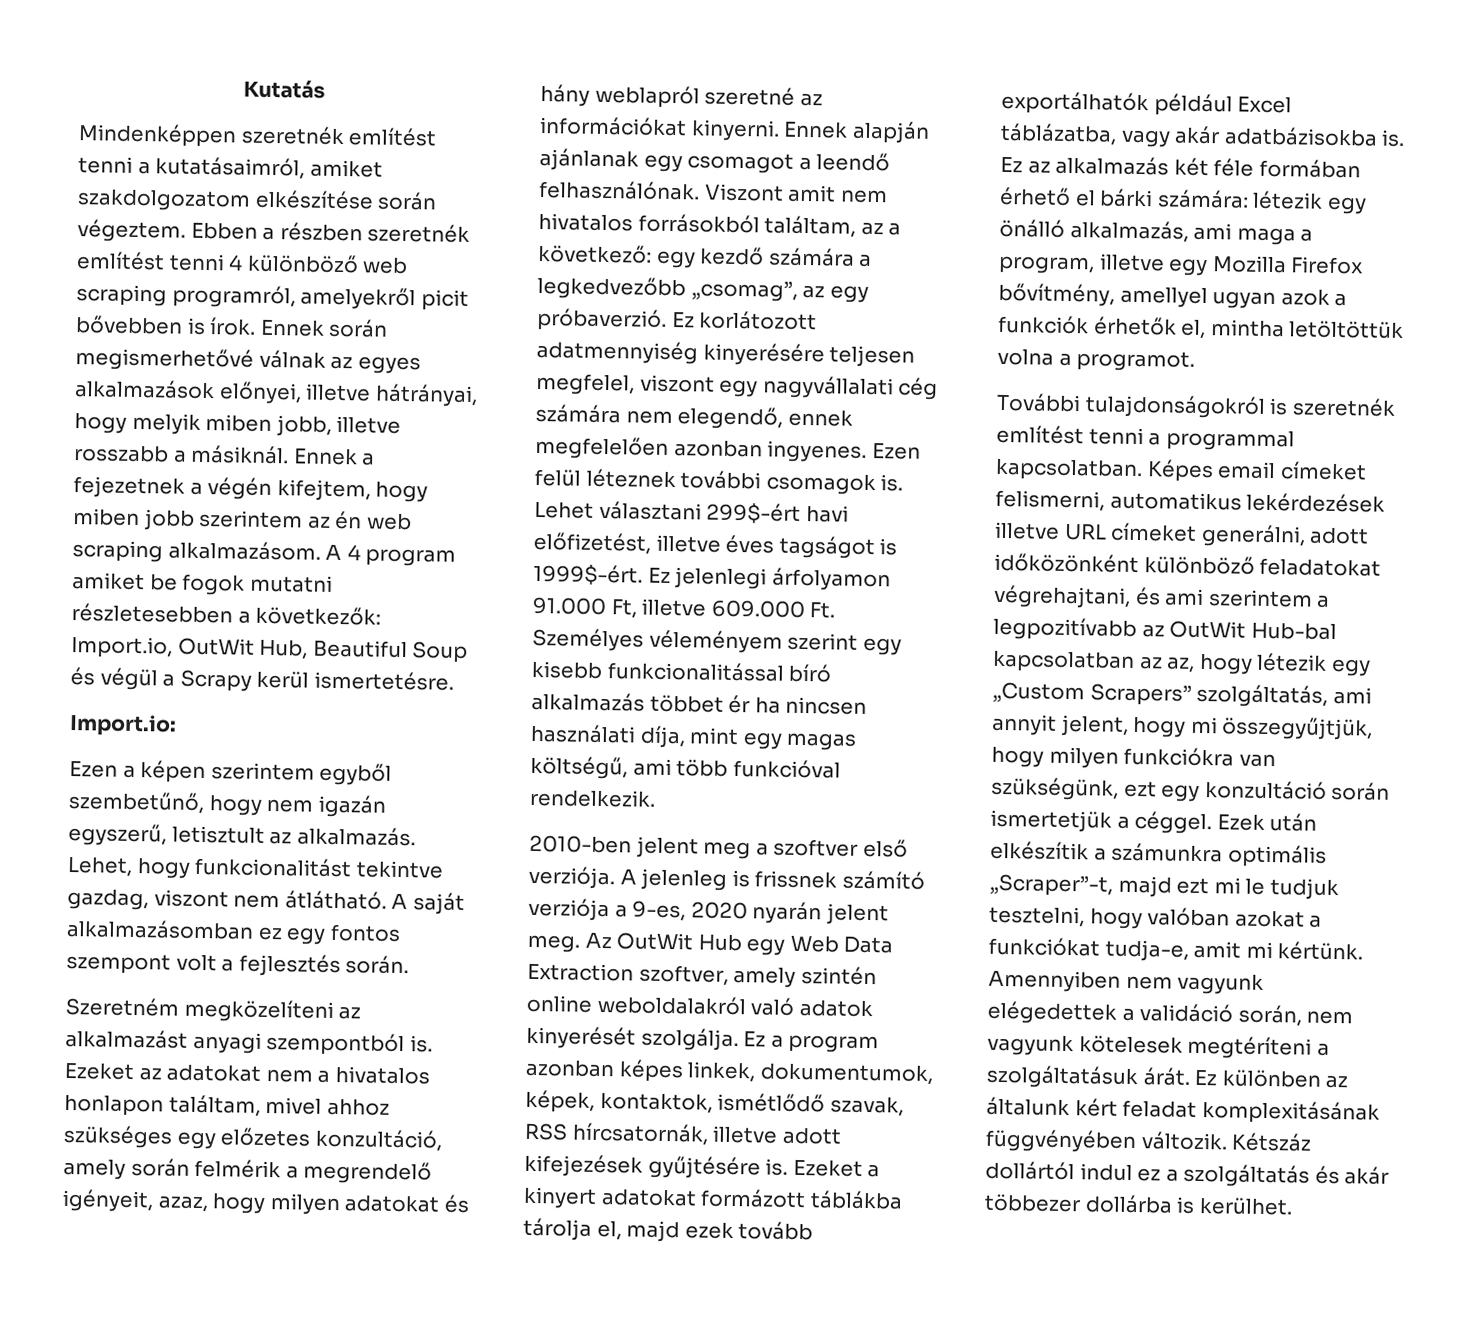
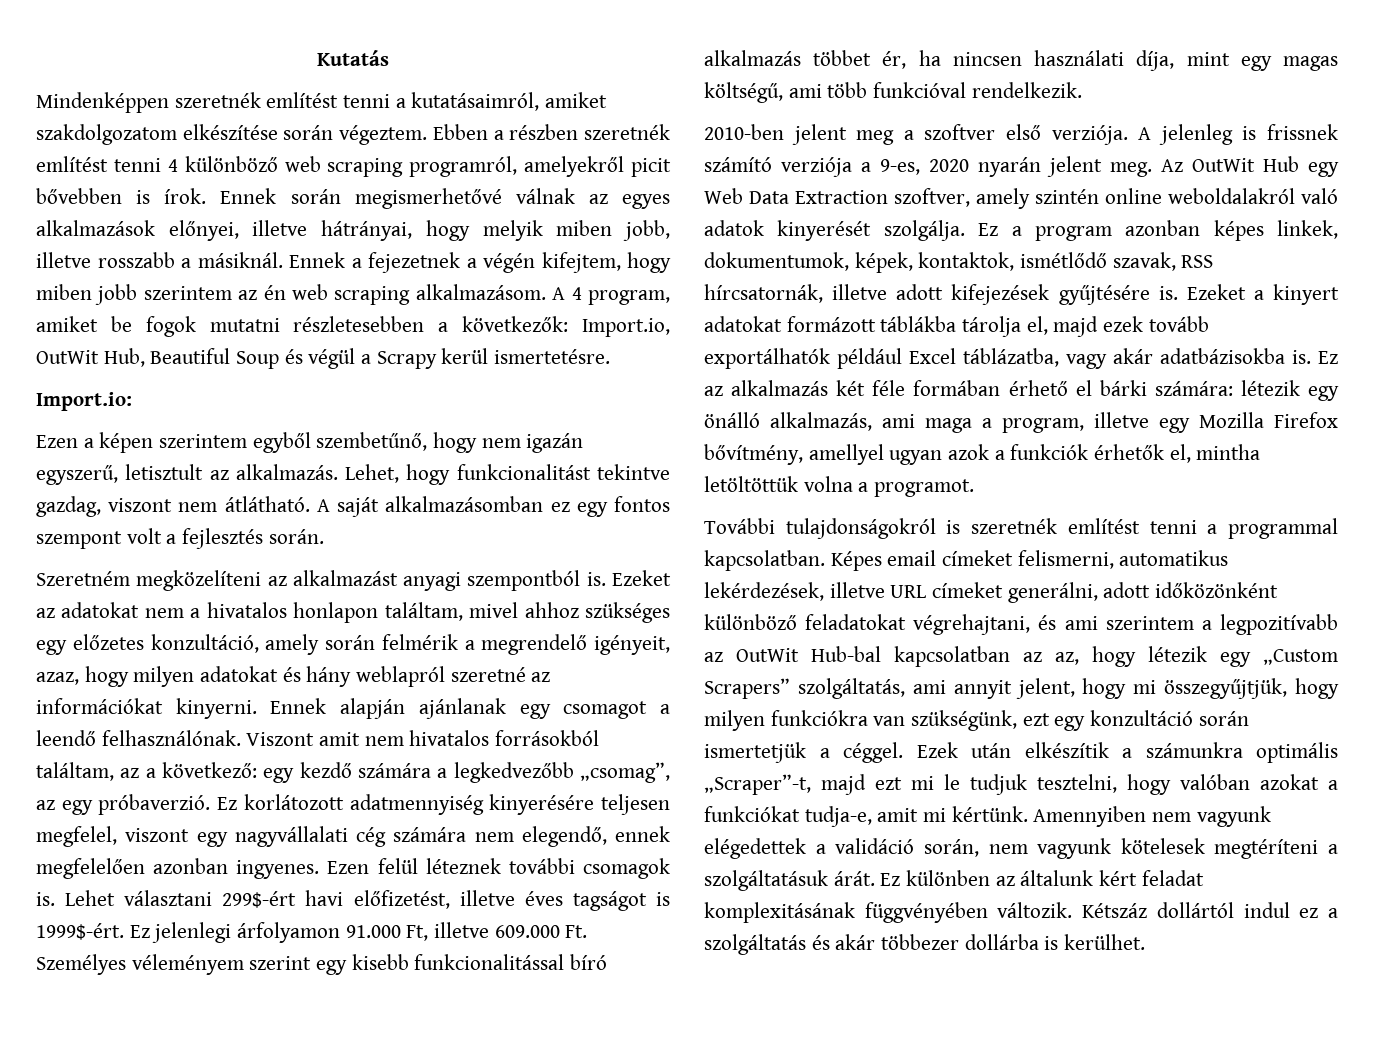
- A 4 program amiket be fogok mutatni részletesebben a következők: Import.io, OutWit Hub, Beautiful Soup és végül a Scrapy kerül ismertetésre.
+ A 4 program, amiket be fogok mutatni részletesebben a következők: Import.io, OutWit Hub, Beautiful Soup és végül a Scrapy kerül ismertetésre.
- Ez jelenlegi árfolyamon 91.000 Ft, illetve 609.000 Ft. Személyes véleményem szerint egy kisebb funkcionalitással bíró alkalmazás többet ér ha nincsen használati díja, mint egy magas költségű, ami több funkcióval rendelkezik.
+ Ez jelenlegi árfolyamon 91.000 Ft, illetve 609.000 Ft. Személyes véleményem szerint egy kisebb funkcionalitással bíró alkalmazás többet ér, ha nincsen használati díja, mint egy magas költségű, ami több funkcióval rendelkezik.
- Képes email címeket felismerni, automatikus lekérdezések illetve URL címeket generálni, adott időközönként különböző feladatokat végrehajtani, és ami szerintem a legpozitívabb az OutWit Hub-bal kapcsolatban az az, hogy létezik egy „Custom Scrapers” szolgáltatás, ami annyit jelent, hogy mi összegyűjtjük, hogy milyen funkciókra van szükségünk, ezt egy konzultáció során ismertetjük a céggel.
+ Képes email címeket felismerni, automatikus lekérdezések, illetve URL címeket generálni, adott időközönként különböző feladatokat végrehajtani, és ami szerintem a legpozitívabb az OutWit Hub-bal kapcsolatban az az, hogy létezik egy „Custom Scrapers” szolgáltatás, ami annyit jelent, hogy mi összegyűjtjük, hogy milyen funkciókra van szükségünk, ezt egy konzultáció során ismertetjük a céggel.

